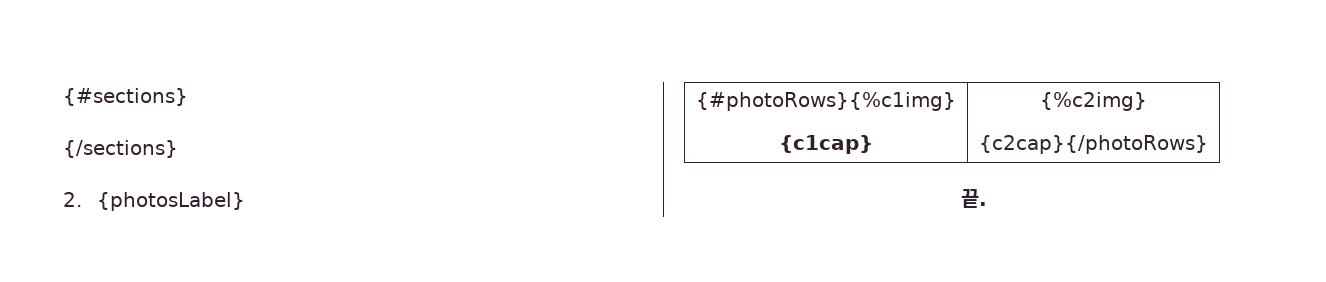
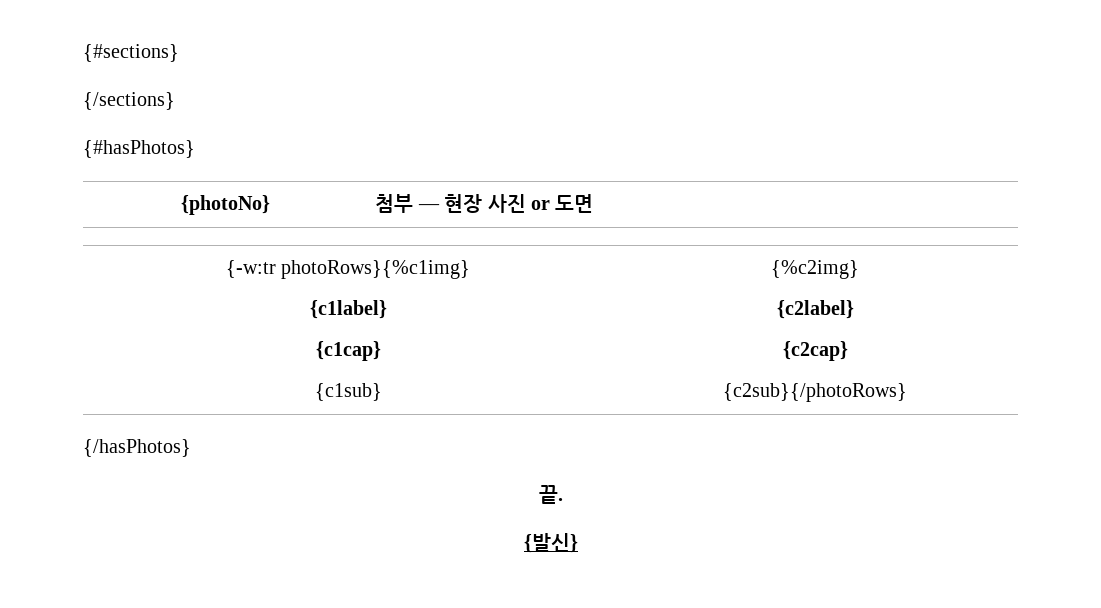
- 2. {photosLabel}
- {#photoRows}{%c1img}
- {c1cap} | {%c2img}
- {c2cap}{/photoRows}
+ {#hasPhotos}
+ {photoNo} | 첨부 — 현장 사진 or 도면
+ {-w:tr photoRows}{%c1img}
+ {c1label}
+ {c1cap}
+ {c1sub} | {%c2img}
+ {c2label}
+ {c2cap}
+ {c2sub}{/photoRows}
+ {/hasPhotos}
+ {발신}

